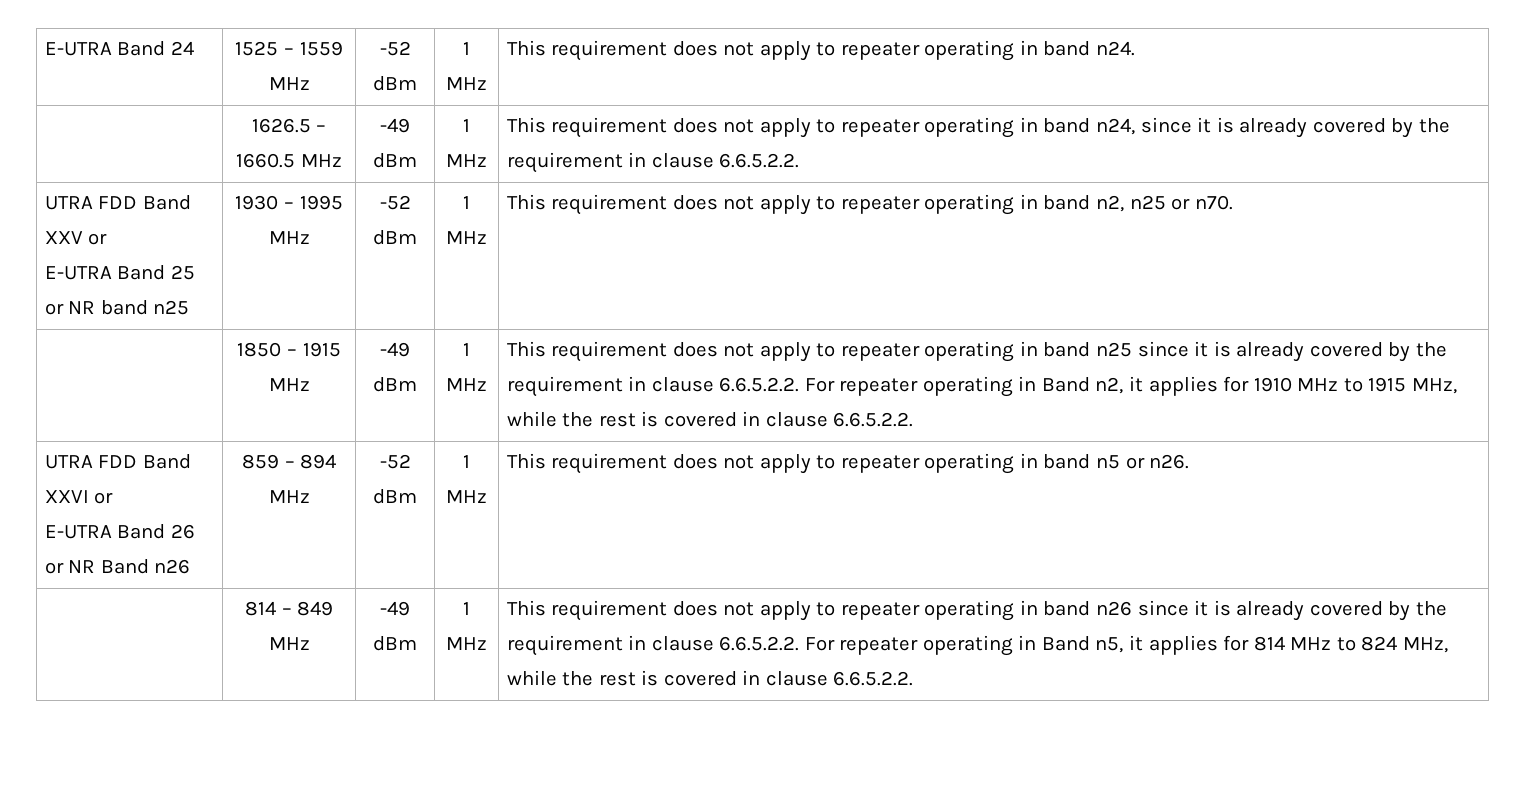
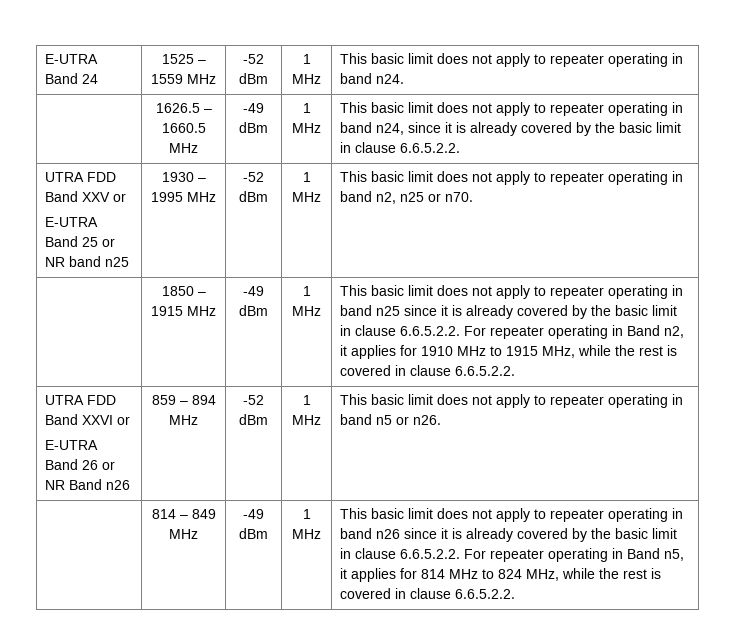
- E-UTRA Band 24 | 1525 – 1559 MHz | -52 dBm | 1 MHz | This requirement does not apply to repeater operating in band n24.
+ E-UTRA Band 24 | 1525 – 1559 MHz | -52 dBm | 1 MHz | This basic limit does not apply to repeater operating in band n24.
- | 1626.5 – 1660.5 MHz | -49 dBm | 1 MHz | This requirement does not apply to repeater operating in band n24, since it is already covered by the requirement in clause 6.6.5.2.2.
+ | 1626.5 – 1660.5 MHz | -49 dBm | 1 MHz | This basic limit does not apply to repeater operating in band n24, since it is already covered by the basic limit in clause 6.6.5.2.2.
  UTRA FDD Band XXV or
- E-UTRA Band 25 or NR band n25 | 1930 – 1995 MHz | -52 dBm | 1 MHz | This requirement does not apply to repeater operating in band n2, n25 or n70.
+ E-UTRA Band 25 or NR band n25 | 1930 – 1995 MHz | -52 dBm | 1 MHz | This basic limit does not apply to repeater operating in band n2, n25 or n70.
- This requirement does not apply to repeater operating in band n25 since it is already covered by the requirement in clause 6.6.5.2.2. For repeater operating in Band n2, it applies for 1910 MHz to 1915 MHz, while the rest is covered in clause 6.6.5.2.2.
+ This basic limit does not apply to repeater operating in band n25 since it is already covered by the basic limit in clause 6.6.5.2.2. For repeater operating in Band n2, it applies for 1910 MHz to 1915 MHz, while the rest is covered in clause 6.6.5.2.2.
  UTRA FDD Band XXVI or
- E-UTRA Band 26 or NR Band n26 | 859 – 894 MHz | -52 dBm | 1 MHz | This requirement does not apply to repeater operating in band n5 or n26.
+ E-UTRA Band 26 or NR Band n26 | 859 – 894 MHz | -52 dBm | 1 MHz | This basic limit does not apply to repeater operating in band n5 or n26.
- This requirement does not apply to repeater operating in band n26 since it is already covered by the requirement in clause 6.6.5.2.2. For repeater operating in Band n5, it applies for 814 MHz to 824 MHz, while the rest is covered in clause 6.6.5.2.2.
+ This basic limit does not apply to repeater operating in band n26 since it is already covered by the basic limit in clause 6.6.5.2.2. For repeater operating in Band n5, it applies for 814 MHz to 824 MHz, while the rest is covered in clause 6.6.5.2.2.

